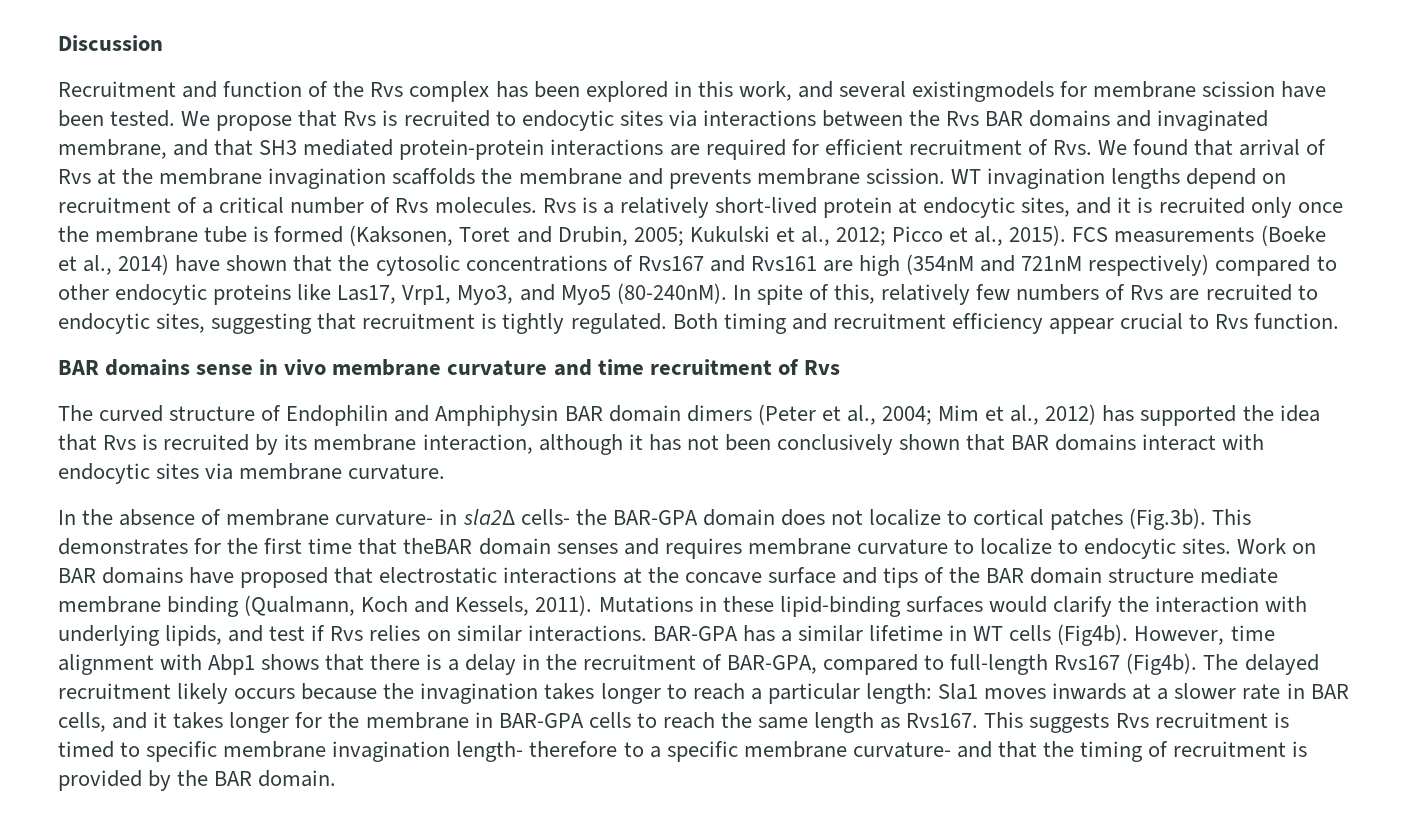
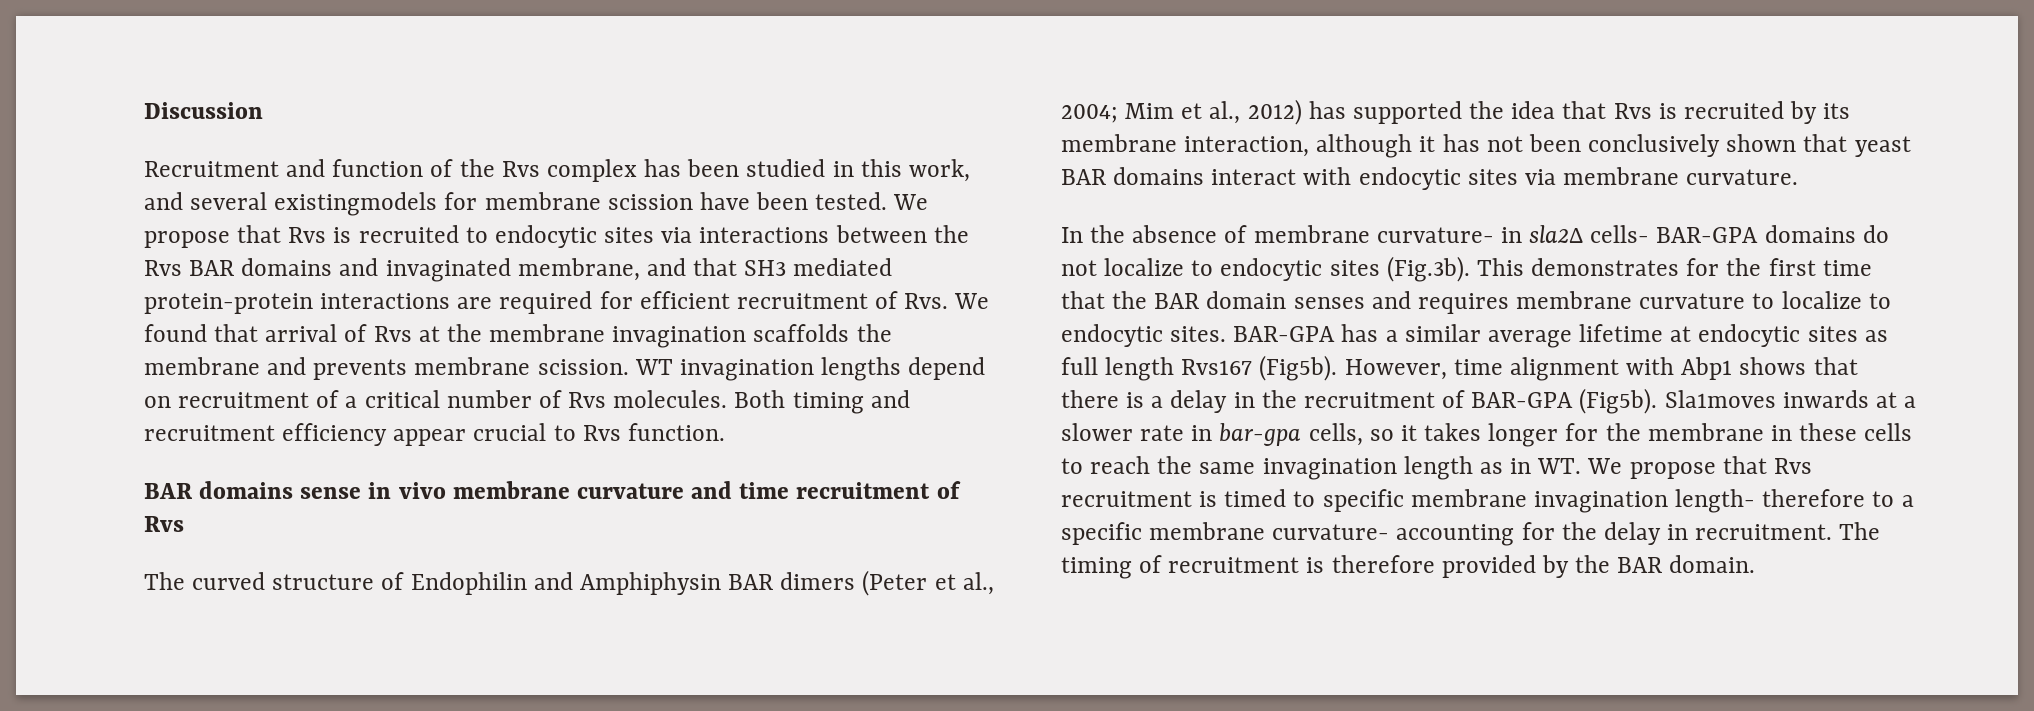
- Recruitment and function of the Rvs complex has been explored in this work, and several existingmodels for membrane scission have been tested.
+ Recruitment and function of the Rvs complex has been studied in this work, and several existingmodels for membrane scission have been tested.
- Rvs is a relatively short-lived protein at endocytic sites, and it is recruited only once the membrane tube is formed (Kaksonen, Toret and Drubin, 2005; Kukulski et al., 2012; Picco et al., 2015). FCS measurements (Boeke et al., 2014) have shown that the cytosolic concentrations of Rvs167 and Rvs161 are high (354nM and 721nM respectively) compared to other endocytic proteins like Las17, Vrp1, Myo3, and Myo5 (80-240nM). In spite of this, relatively few numbers of Rvs are recruited to endocytic sites, suggesting that recruitment is tightly regulated.
- The curved structure of Endophilin and Amphiphysin BAR domain dimers (Peter et al., 2004; Mim et al., 2012) has supported the idea that Rvs is recruited by its membrane interaction, although it has not been conclusively shown that BAR domains interact with endocytic sites via membrane curvature.
+ The curved structure of Endophilin and Amphiphysin BAR dimers (Peter et al., 2004; Mim et al., 2012) has supported the idea that Rvs is recruited by its membrane interaction, although it has not been conclusively shown that yeast BAR domains interact with endocytic sites via membrane curvature.
- In the absence of membrane curvature- in sla2Δ cells- the BAR-GPA domain does not localize to cortical patches (Fig.3b). This demonstrates for the first time that theBAR domain senses and requires membrane curvature to localize to endocytic sites.
+ In the absence of membrane curvature- in sla2Δ cells- BAR-GPA domains do not localize to endocytic sites (Fig.3b). This demonstrates for the first time that the BAR domain senses and requires membrane curvature to localize to endocytic sites.
- Work on BAR domains have proposed that electrostatic interactions at the concave surface and tips of the BAR domain structure mediate membrane binding (Qualmann, Koch and Kessels, 2011). Mutations in these lipid-binding surfaces would clarify the interaction with underlying lipids, and test if Rvs relies on similar interactions. BAR-GPA has a similar lifetime in WT cells (Fig4b).
+ BAR-GPA has a similar average lifetime at endocytic sites as full length Rvs167 (Fig5b).
- However, time alignment with Abp1 shows that there is a delay in the recruitment of BAR-GPA, compared to full-length Rvs167 (Fig4b). The delayed recruitment likely occurs because the invagination takes longer to reach a particular length: Sla1 moves inwards at a slower rate in BAR cells, and it takes longer for the membrane in BAR-GPA cells to reach the same length as Rvs167. This suggests Rvs recruitment is timed to specific membrane invagination length- therefore to a specific membrane curvature- and that the timing of recruitment is provided by the BAR domain.
+ However, time alignment with Abp1 shows that there is a delay in the recruitment of BAR-GPA (Fig5b). Sla1moves inwards at a slower rate in bar-gpa cells, so it takes longer for the membrane in these cells to reach the same invagination length as in WT. We propose that Rvs recruitment is timed to specific membrane invagination length- therefore to a specific membrane curvature- accounting for the delay in recruitment. The timing of recruitment is therefore provided by the BAR domain.

